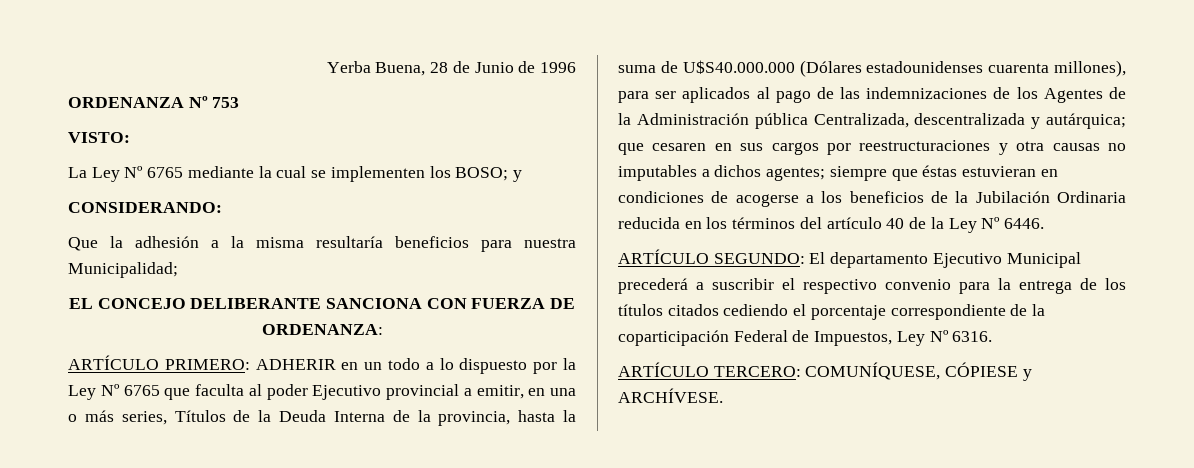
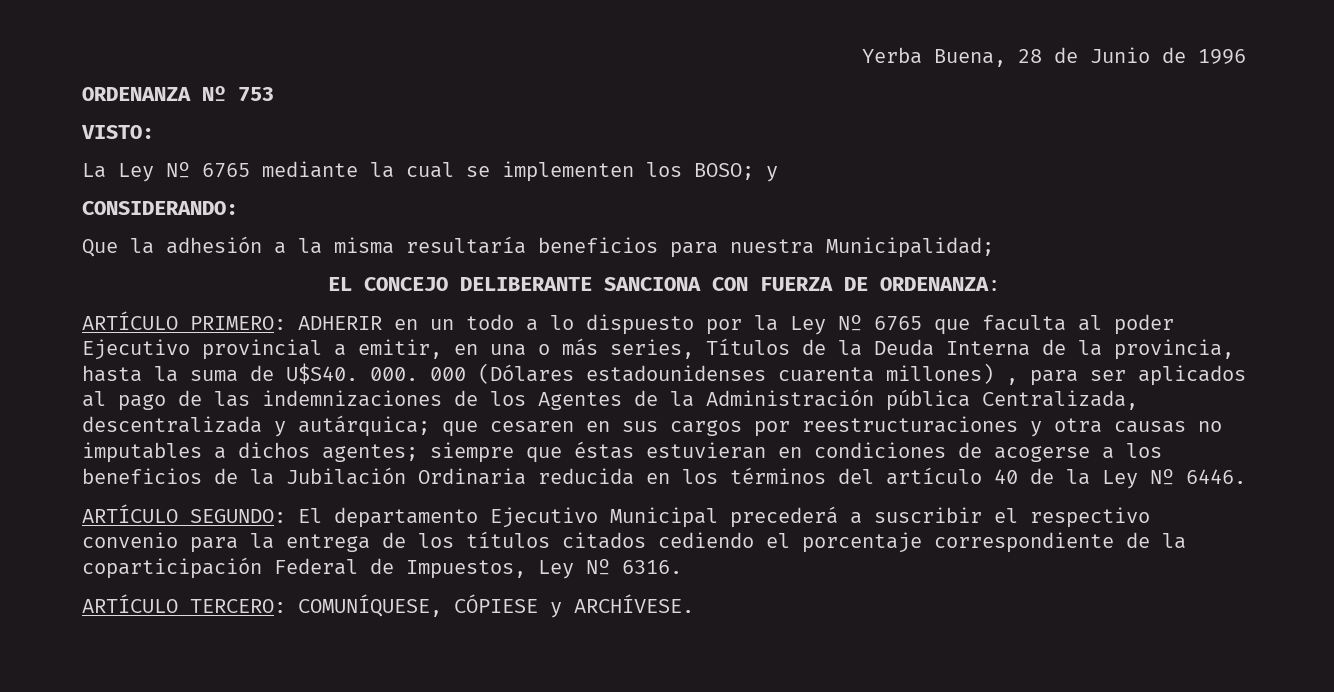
- ADHERIR en un todo a lo dispuesto por la Ley Nº 6765 que faculta al poder Ejecutivo provincial a emitir, en una o más series, Títulos de la Deuda Interna de la provincia, hasta la suma de U$S40.000.000 (Dólares estadounidenses cuarenta millones), para ser aplicados al pago de las indemnizaciones de los Agentes de la Administración pública Centralizada, descentralizada y autárquica;
+ ADHERIR en un todo a lo dispuesto por la Ley Nº 6765 que faculta al poder Ejecutivo provincial a emitir, en una o más series, Títulos de la Deuda Interna de la provincia, hasta la suma de U$S40. 000. 000 (Dólares estadounidenses cuarenta millones) , para ser aplicados al pago de las indemnizaciones de los Agentes de la Administración pública Centralizada, descentralizada y autárquica;

